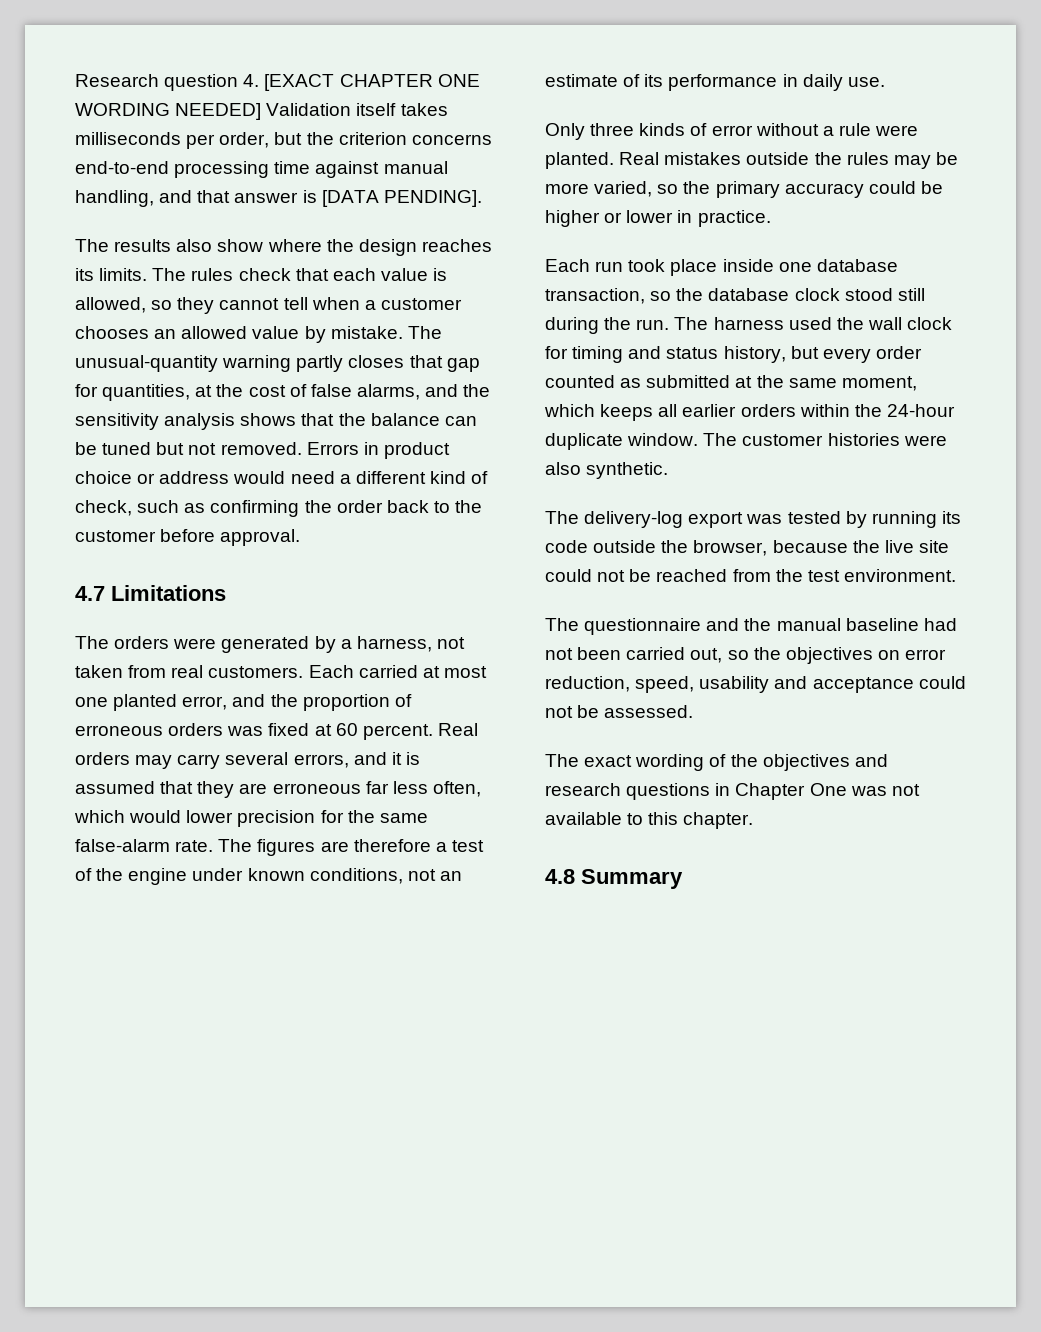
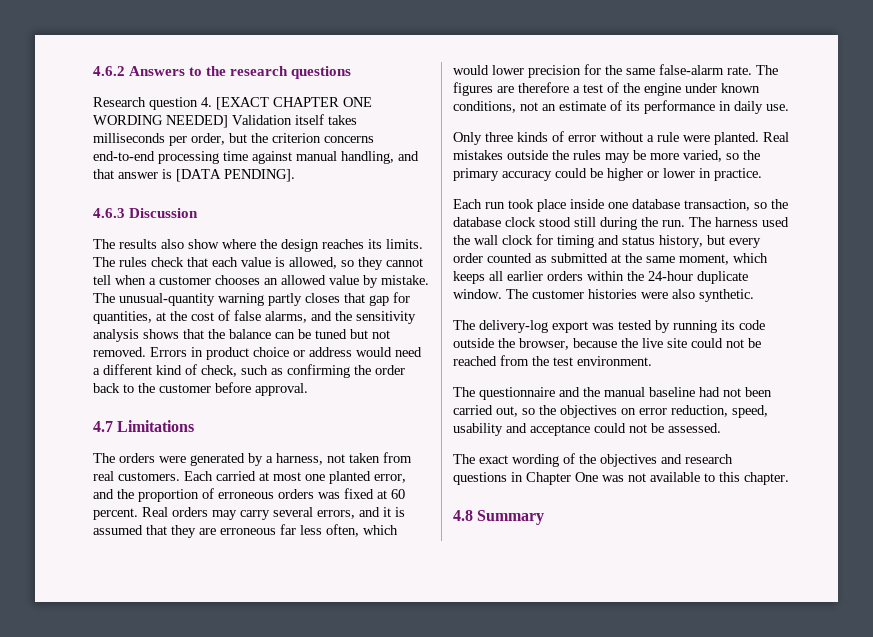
+ 4.6.2 Answers to the research questions
+ 4.6.3 Discussion

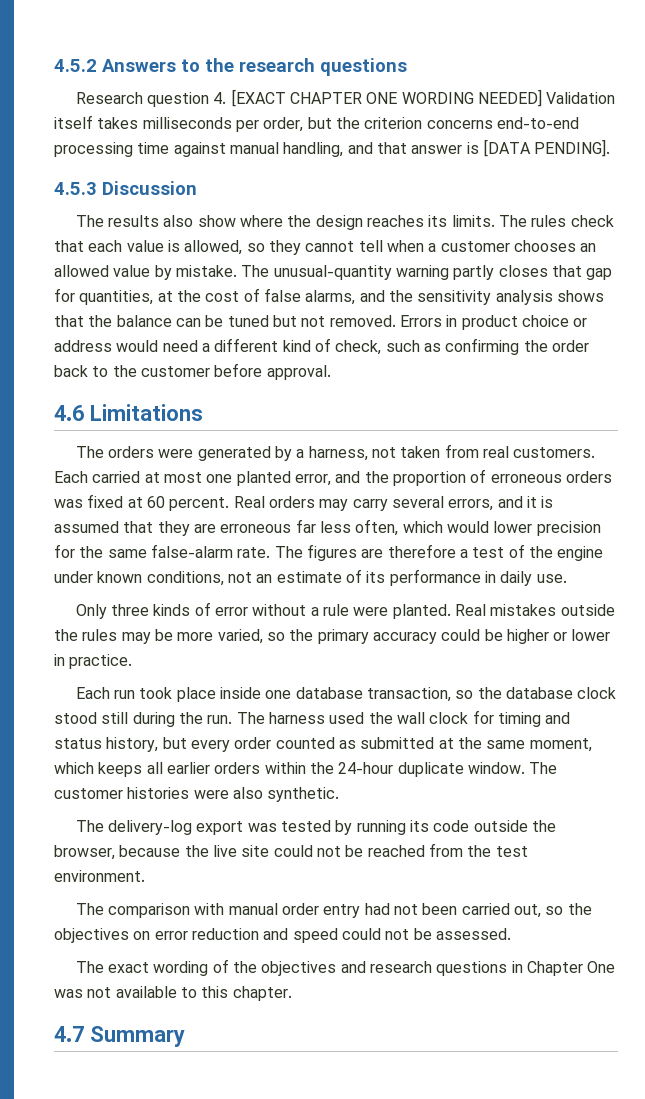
- 4.6.2 Answers to the research questions
+ 4.5.2 Answers to the research questions
- 4.6.3 Discussion
+ 4.5.3 Discussion
- 4.7 Limitations
+ 4.6 Limitations
- The questionnaire and the manual baseline had not been carried out, so the objectives on error reduction, speed, usability and acceptance could not be assessed.
+ The comparison with manual order entry had not been carried out, so the objectives on error reduction and speed could not be assessed.
- 4.8 Summary
+ 4.7 Summary

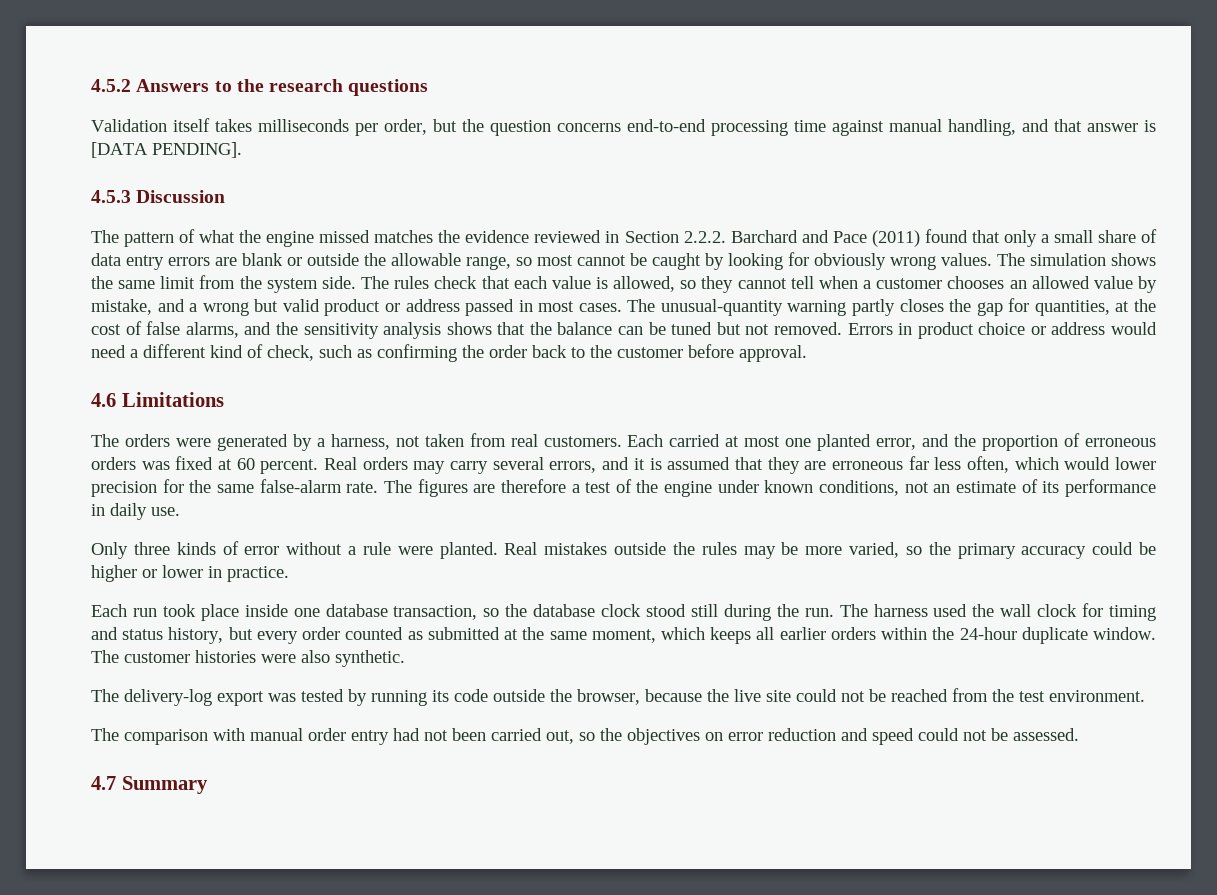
- Research question 4. [EXACT CHAPTER ONE WORDING NEEDED] Validation itself takes milliseconds per order, but the criterion concerns end-to-end processing time against manual handling, and that answer is [DATA PENDING].
+ Validation itself takes milliseconds per order, but the question concerns end-to-end processing time against manual handling, and that answer is [DATA PENDING].
- The results also show where the design reaches its limits.
+ The pattern of what the engine missed matches the evidence reviewed in Section 2.2.2. Barchard and Pace (2011) found that only a small share of data entry errors are blank or outside the allowable range, so most cannot be caught by looking for obviously wrong values. The simulation shows the same limit from the system side.
- The rules check that each value is allowed, so they cannot tell when a customer chooses an allowed value by mistake.
+ The rules check that each value is allowed, so they cannot tell when a customer chooses an allowed value by mistake, and a wrong but valid product or address passed in most cases.
- The unusual-quantity warning partly closes that gap for quantities, at the cost of false alarms, and the sensitivity analysis shows that the balance can be tuned but not removed.
+ The unusual-quantity warning partly closes the gap for quantities, at the cost of false alarms, and the sensitivity analysis shows that the balance can be tuned but not removed.
- The exact wording of the objectives and research questions in Chapter One was not available to this chapter.

